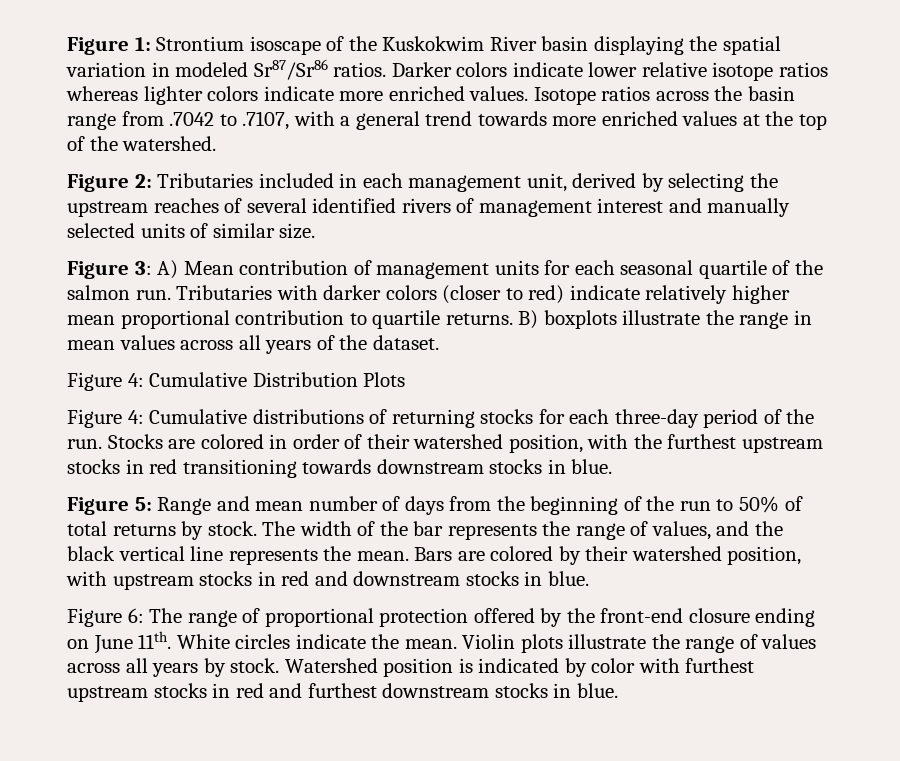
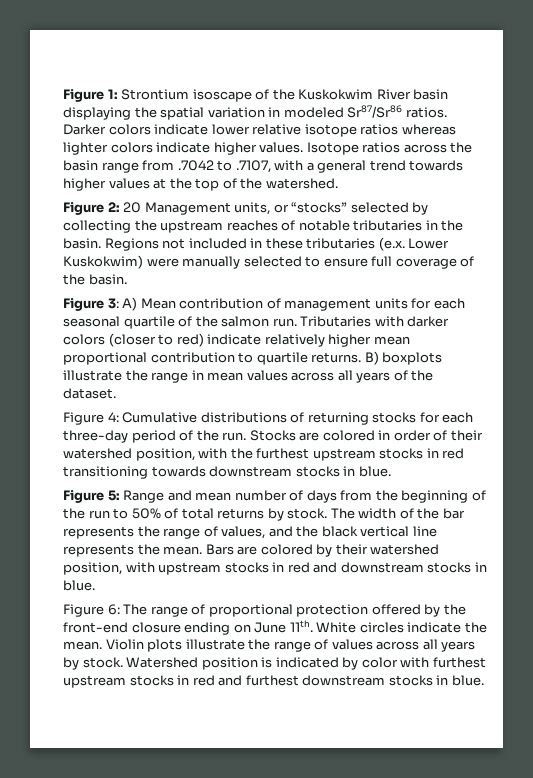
- Darker colors indicate lower relative isotope ratios whereas lighter colors indicate more enriched values.
+ Darker colors indicate lower relative isotope ratios whereas lighter colors indicate higher values.
- Isotope ratios across the basin range from .7042 to .7107, with a general trend towards more enriched values at the top of the watershed.
+ Isotope ratios across the basin range from .7042 to .7107, with a general trend towards higher values at the top of the watershed.
- Figure 2: Tributaries included in each management unit, derived by selecting the upstream reaches of several identified rivers of management interest and manually selected units of similar size.
+ Figure 2: 20 Management units, or “stocks” selected by collecting the upstream reaches of notable tributaries in the basin. Regions not included in these tributaries (e.x. Lower Kuskokwim) were manually selected to ensure full coverage of the basin.
- Figure 4: Cumulative Distribution Plots

